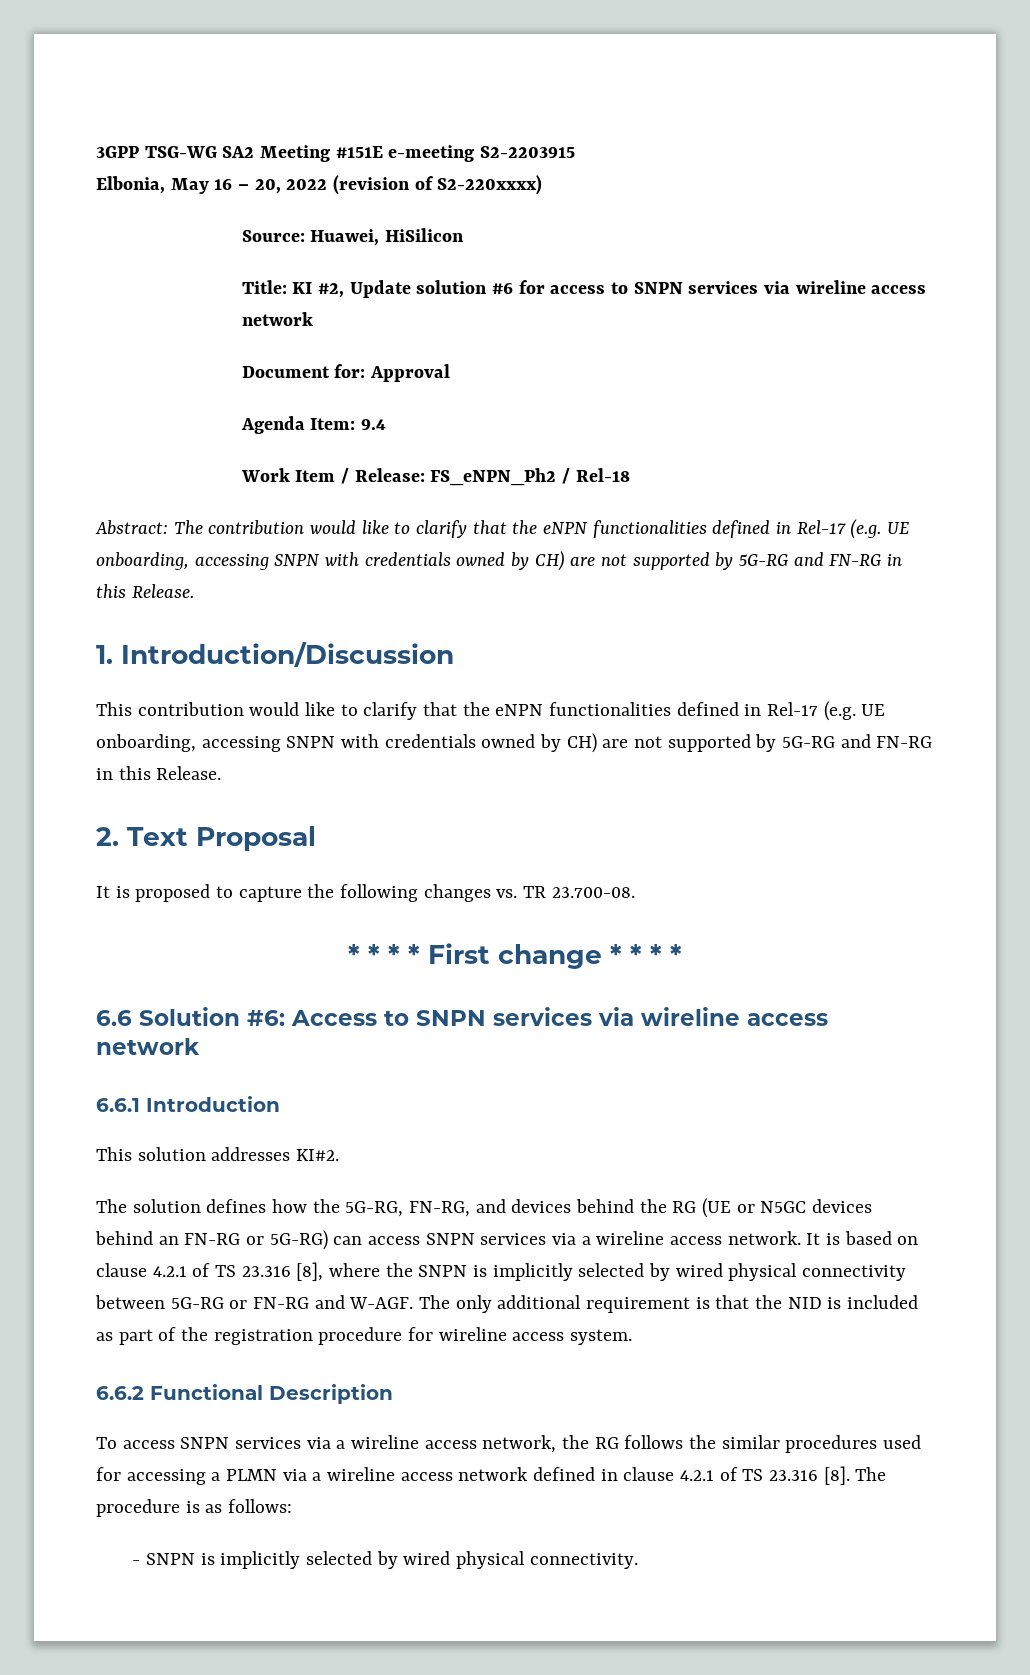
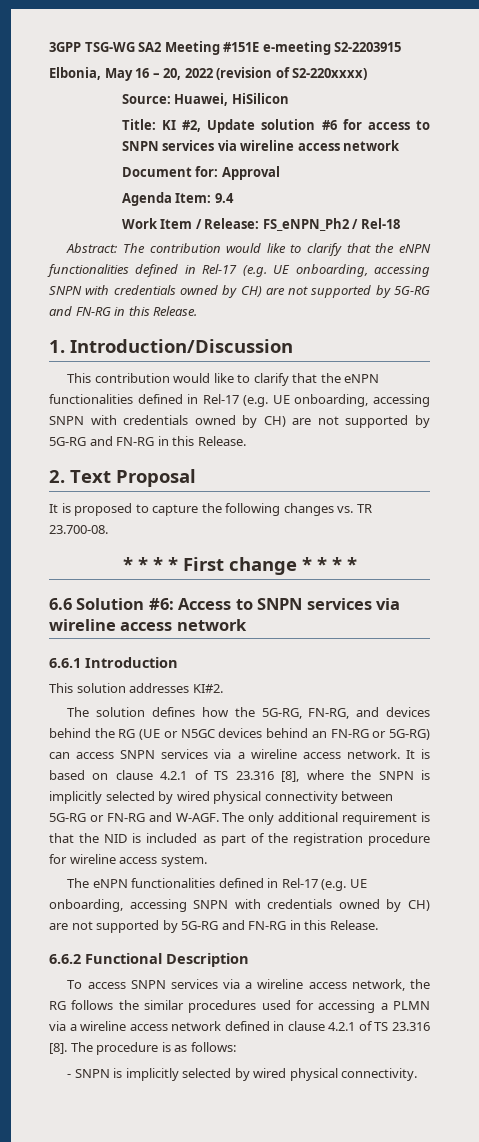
+ The eNPN functionalities defined in Rel-17 (e.g. UE onboarding, accessing SNPN with credentials owned by CH) are not supported by 5G-RG and FN-RG in this Release.

